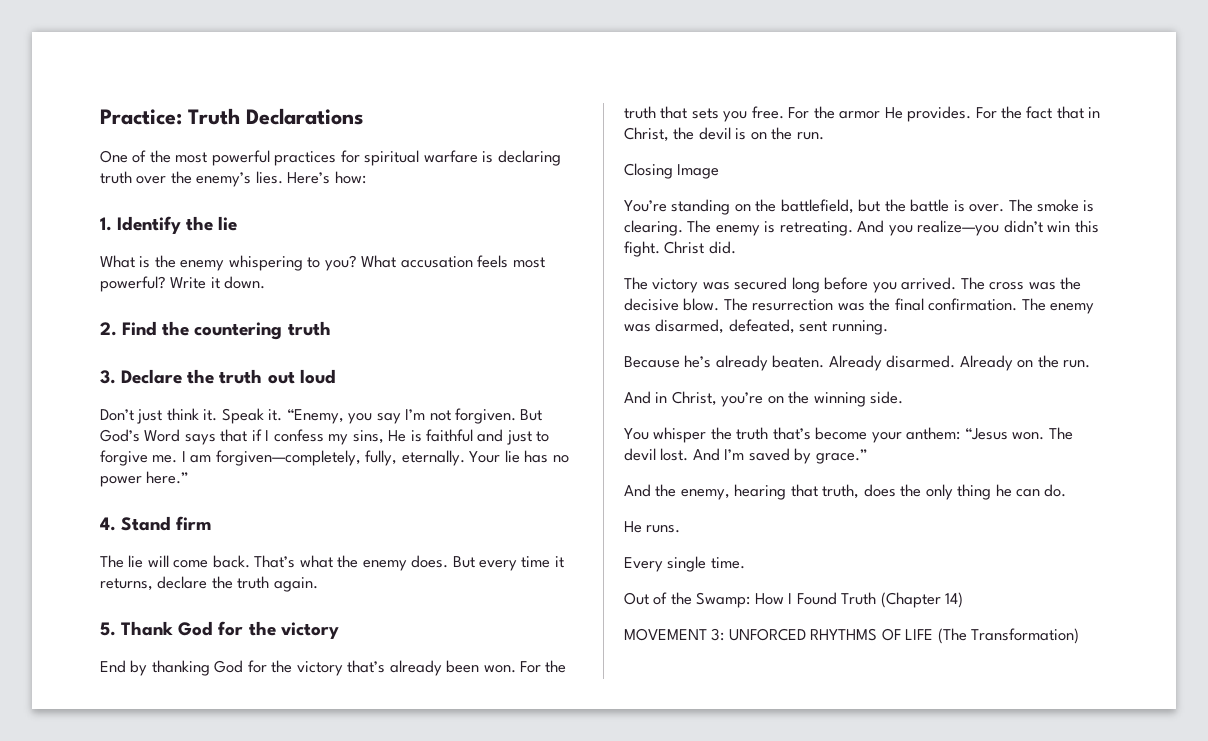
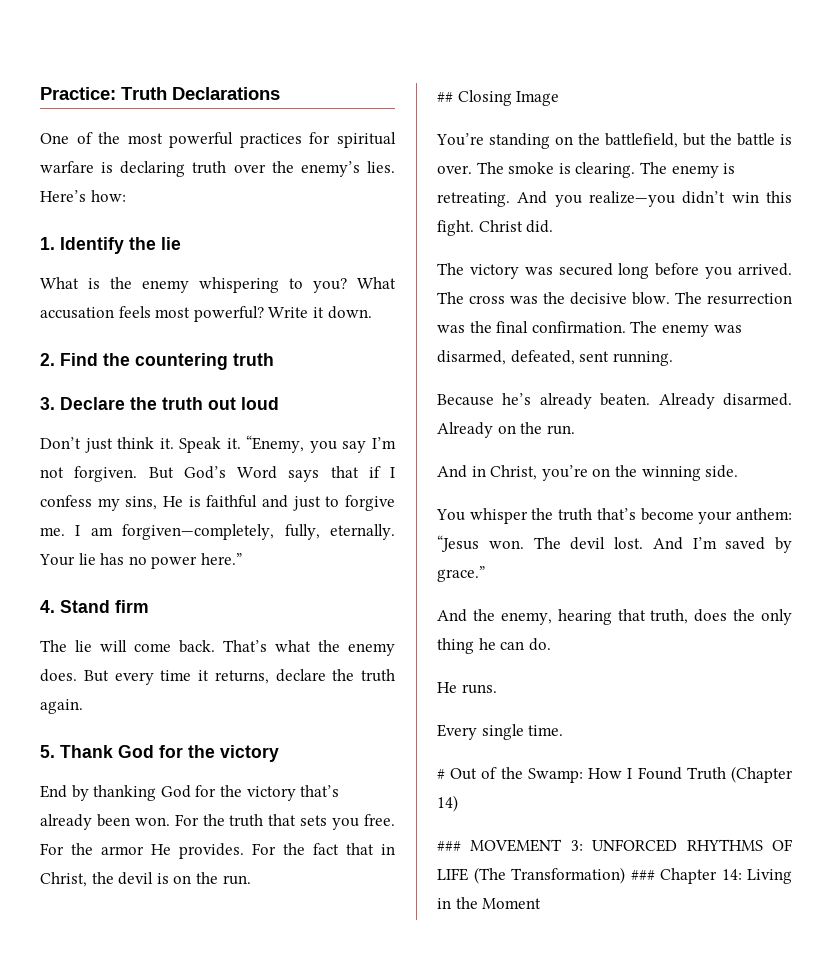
- Closing Image
+ ## Closing Image
- Out of the Swamp: How I Found Truth (Chapter 14)
+ # Out of the Swamp: How I Found Truth (Chapter 14)
- MOVEMENT 3: UNFORCED RHYTHMS OF LIFE (The Transformation)
+ ### MOVEMENT 3: UNFORCED RHYTHMS OF LIFE (The Transformation) ### Chapter 14: Living in the Moment

